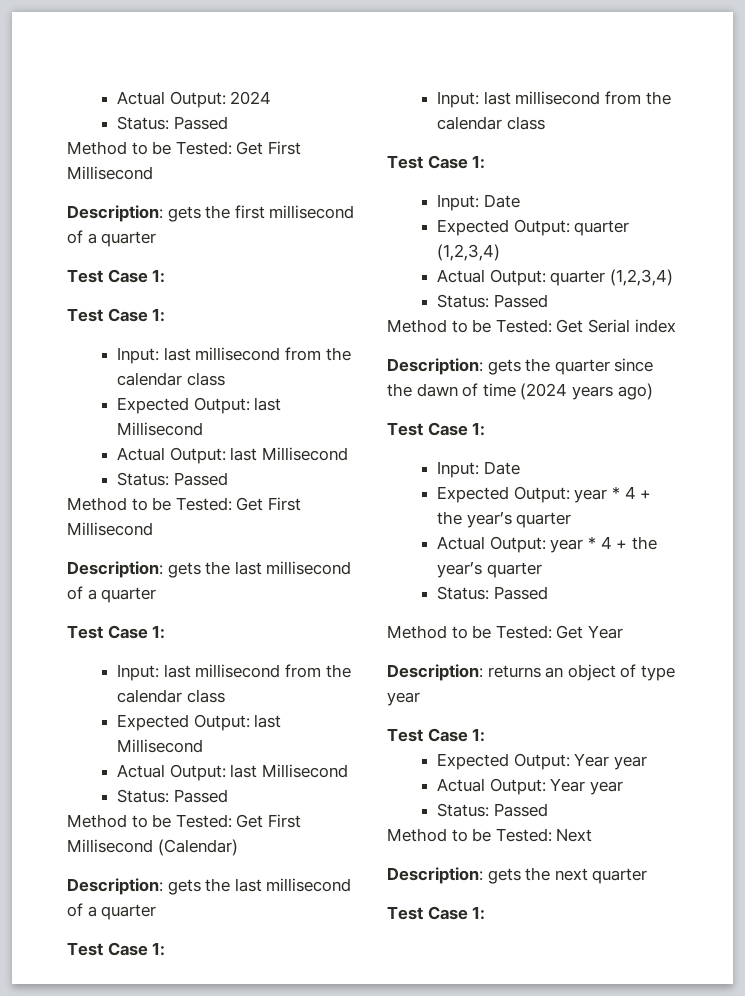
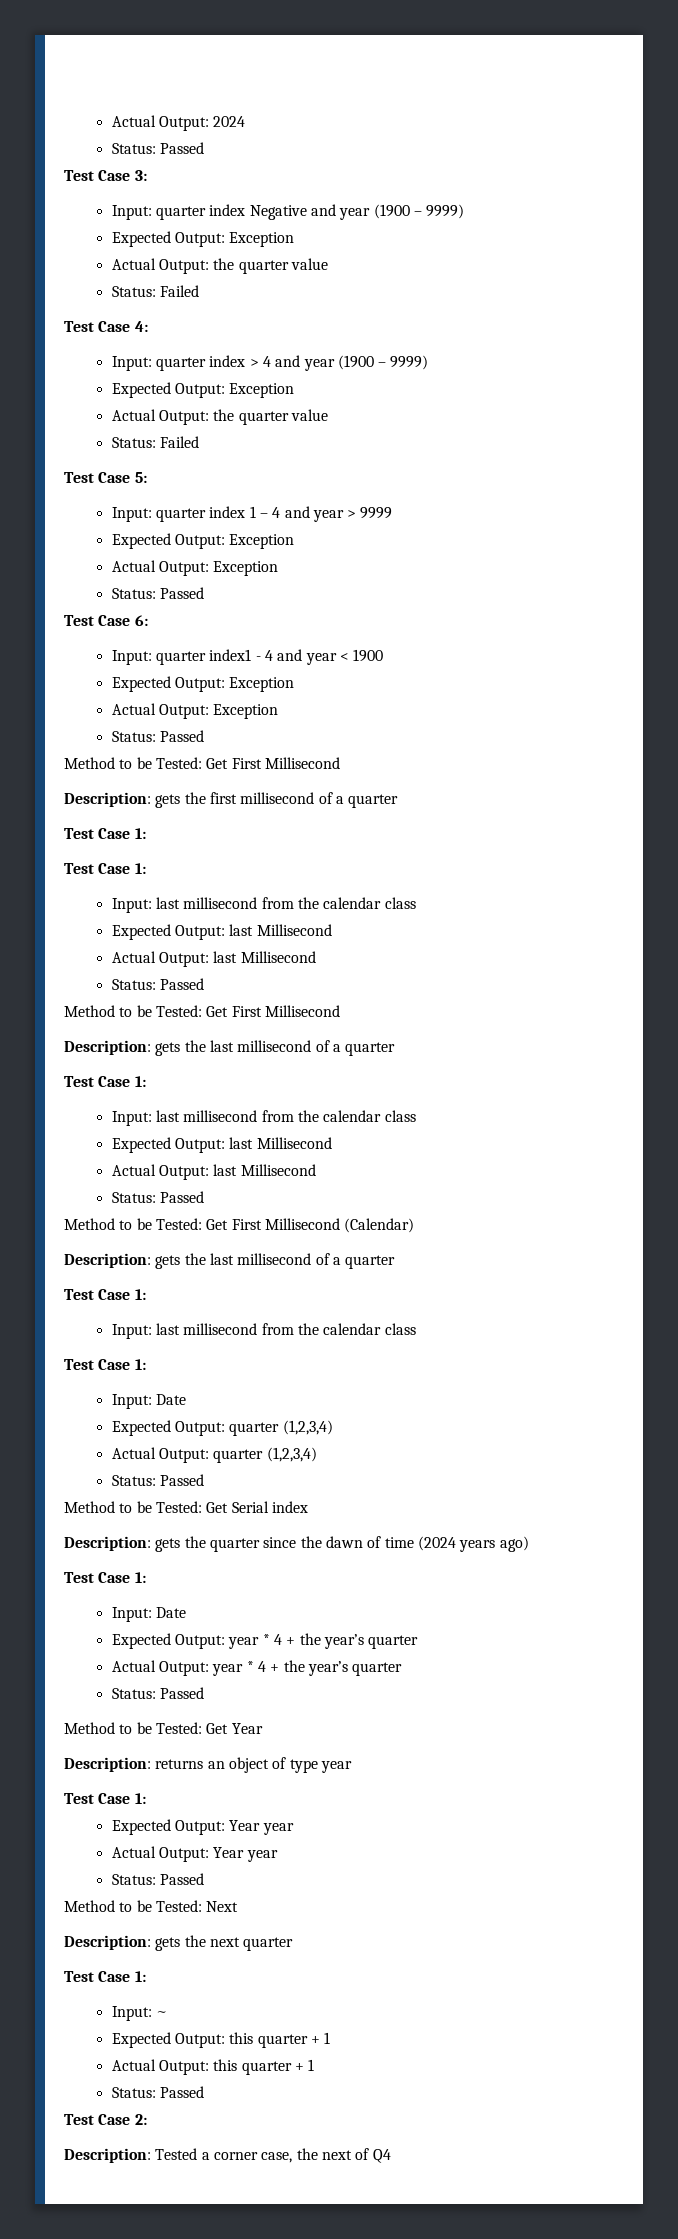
+ Test Case 3:
+ Input: quarter index Negative and year (1900 – 9999)
+ Expected Output: Exception
+ Actual Output: the quarter value
+ Status: Failed
+ Test Case 4:
+ Input: quarter index > 4 and year (1900 – 9999)
+ Expected Output: Exception
+ Actual Output: the quarter value
+ Status: Failed
+ Test Case 5:
+ Input: quarter index 1 – 4 and year > 9999
+ Expected Output: Exception
+ Actual Output: Exception
+ Status: Passed
+ Test Case 6:
+ Input: quarter index1 - 4 and year < 1900
+ Expected Output: Exception
+ Actual Output: Exception
+ Status: Passed
+ Input: ~
+ Expected Output: this quarter + 1
+ Actual Output: this quarter + 1
+ Status: Passed
+ Test Case 2:
+ Description: Tested a corner case, the next of Q4

